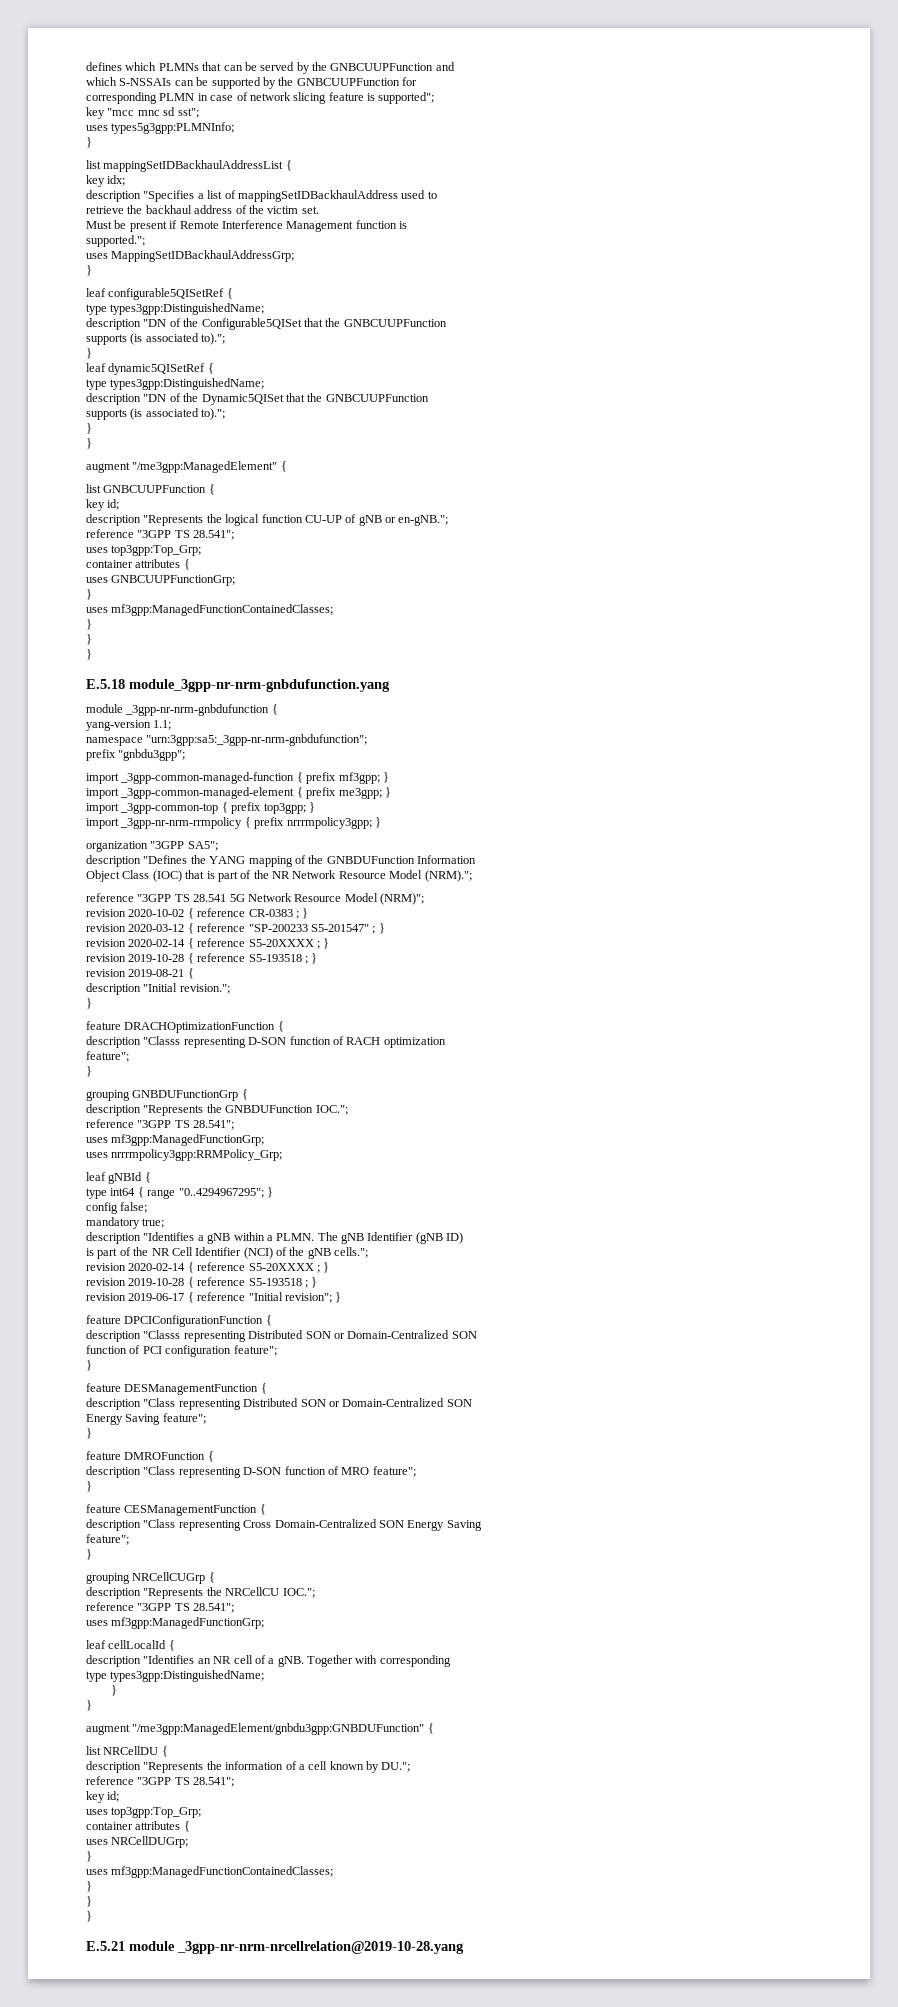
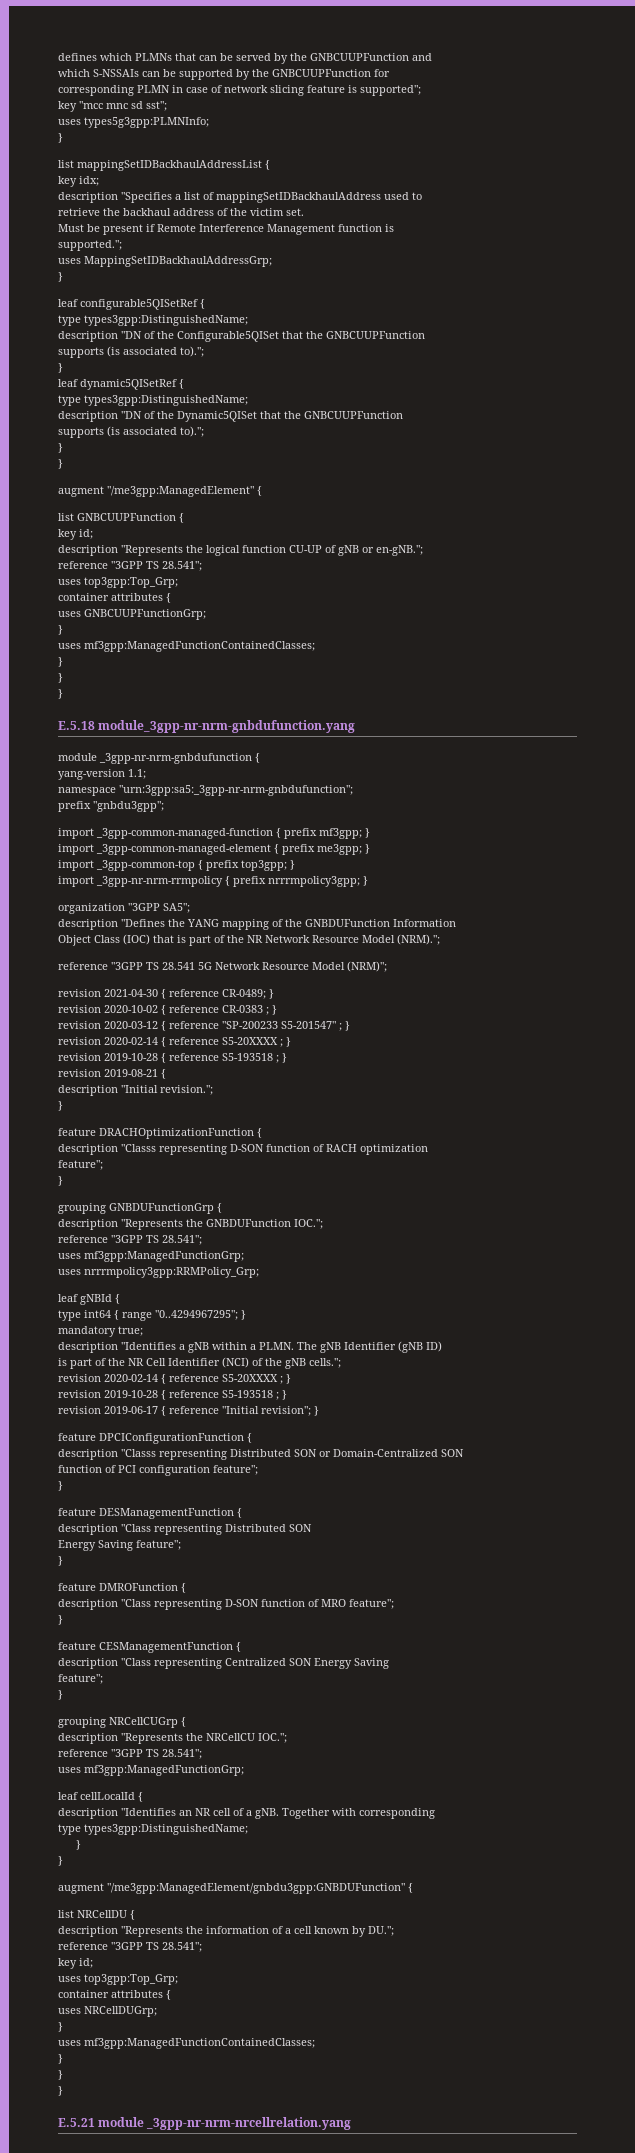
+ revision 2021-04-30 { reference CR-0489; }
- config false;
- description "Class representing Distributed SON or Domain-Centralized SON
+ description "Class representing Distributed SON
- description "Class representing Cross Domain-Centralized SON Energy Saving
+ description "Class representing Centralized SON Energy Saving
- E.5.21 module _3gpp-nr-nrm-nrcellrelation@2019-10-28.yang
+ E.5.21 module _3gpp-nr-nrm-nrcellrelation.yang

